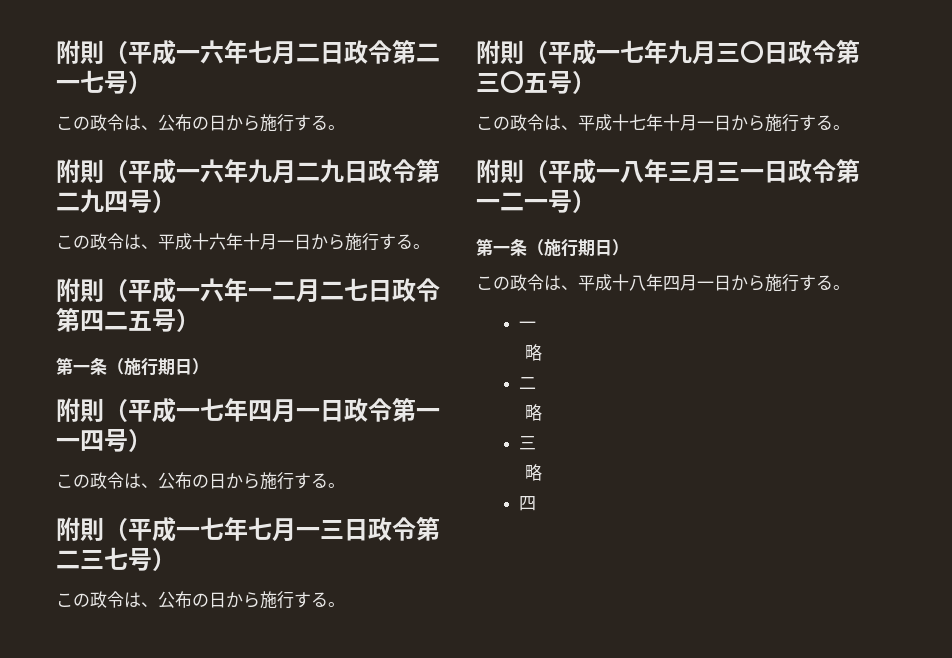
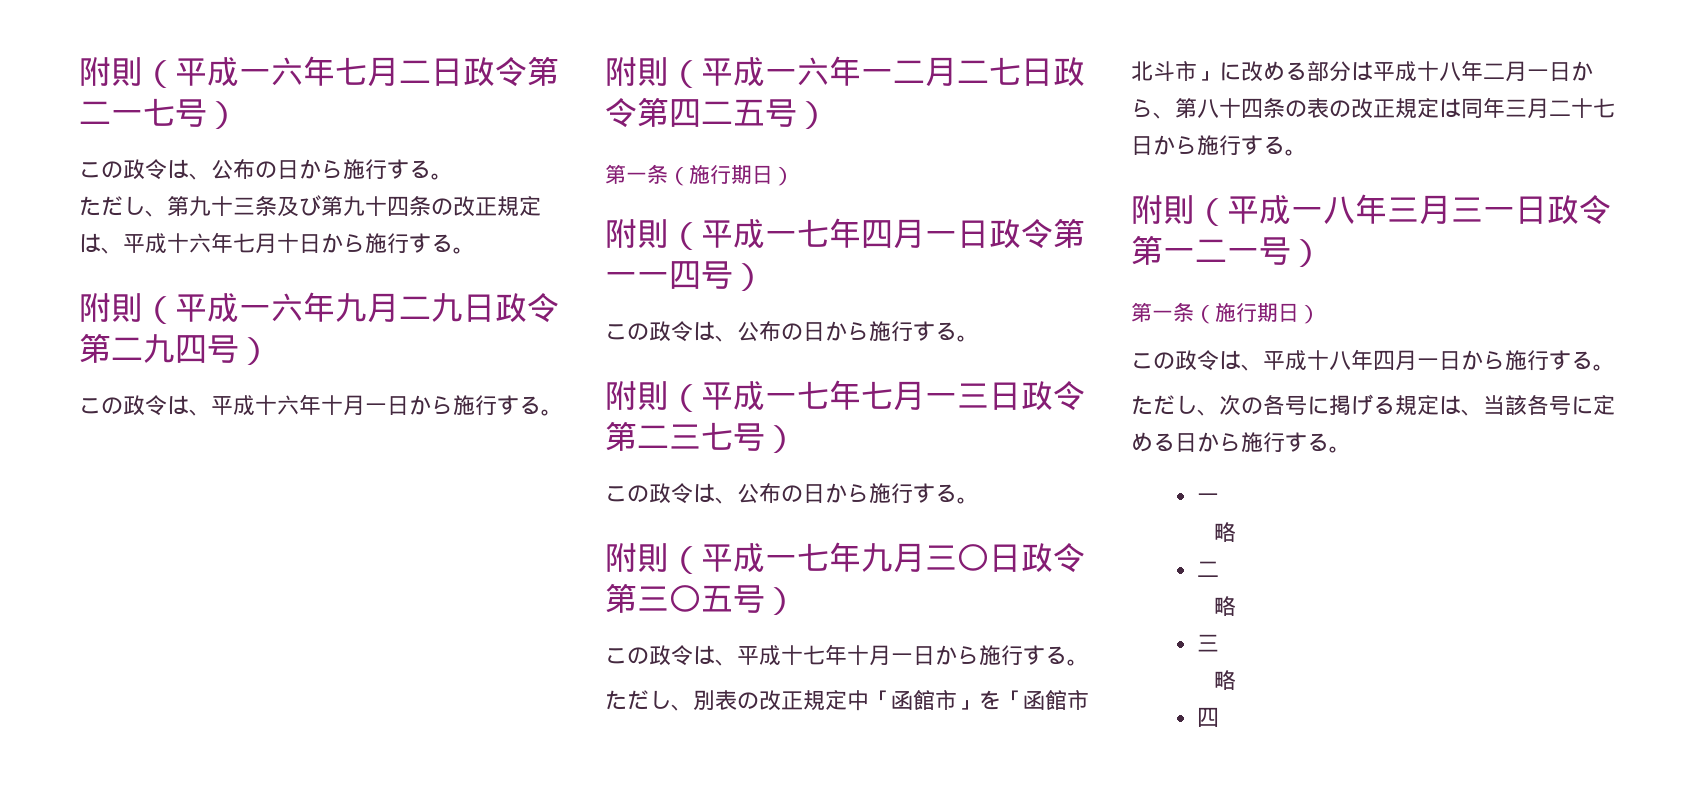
+ ただし、第九十三条及び第九十四条の改正規定は、平成十六年七月十日から施行する。
+ ただし、別表の改正規定中「函館市」を「函館市北斗市」に改める部分は平成十八年二月一日から、第八十四条の表の改正規定は同年三月二十七日から施行する。
+ ただし、次の各号に掲げる規定は、当該各号に定める日から施行する。

